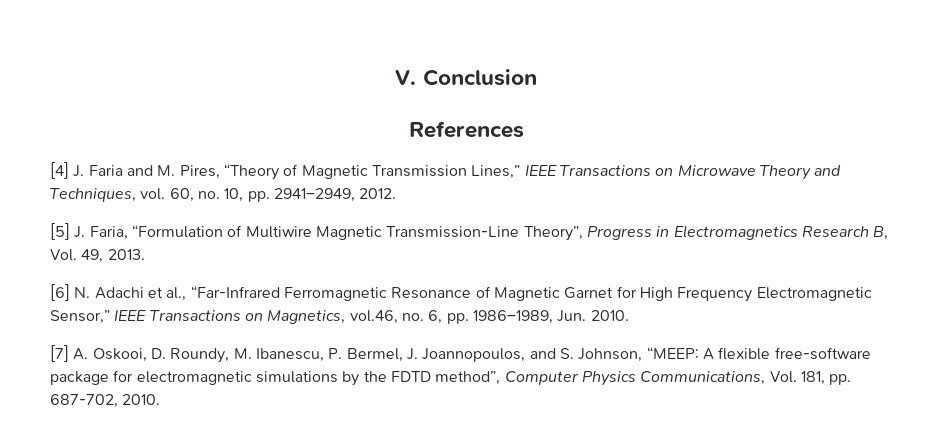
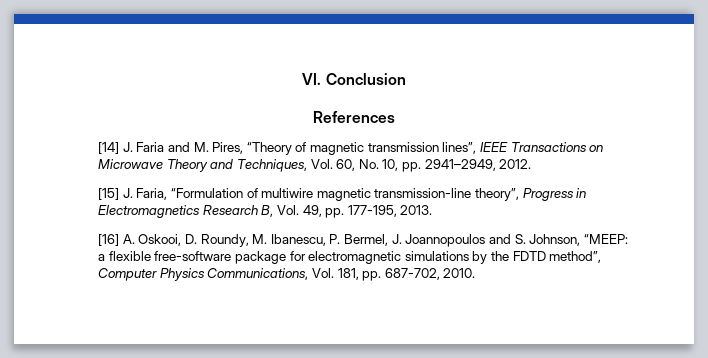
- V. Conclusion
+ VI. Conclusion
- [4] J. Faria and M. Pires, “Theory of Magnetic Transmission Lines,” IEEE Transactions on Microwave Theory and Techniques, vol. 60, no. 10, pp. 2941–2949, 2012.
+ [14] J. Faria and M. Pires, “Theory of magnetic transmission lines”, IEEE Transactions on Microwave Theory and Techniques, Vol. 60, No. 10, pp. 2941–2949, 2012.
- [5] J. Faria, “Formulation of Multiwire Magnetic Transmission-Line Theory”, Progress in Electromagnetics Research B, Vol. 49, 2013.
+ [15] J. Faria, “Formulation of multiwire magnetic transmission-line theory”, Progress in Electromagnetics Research B, Vol. 49, pp. 177-195, 2013.
- [6] N. Adachi et al., “Far-Infrared Ferromagnetic Resonance of Magnetic Garnet for High Frequency Electromagnetic Sensor,” IEEE Transactions on Magnetics, vol.46, no. 6, pp. 1986–1989, Jun. 2010.
- [7] A. Oskooi, D. Roundy, M. Ibanescu, P. Bermel, J. Joannopoulos, and S. Johnson, “MEEP: A flexible free-software package for electromagnetic simulations by the FDTD method”, Computer Physics Communications, Vol. 181, pp. 687-702, 2010.
+ [16] A. Oskooi, D. Roundy, M. Ibanescu, P. Bermel, J. Joannopoulos and S. Johnson, “MEEP: a flexible free-software package for electromagnetic simulations by the FDTD method”, Computer Physics Communications, Vol. 181, pp. 687-702, 2010.

